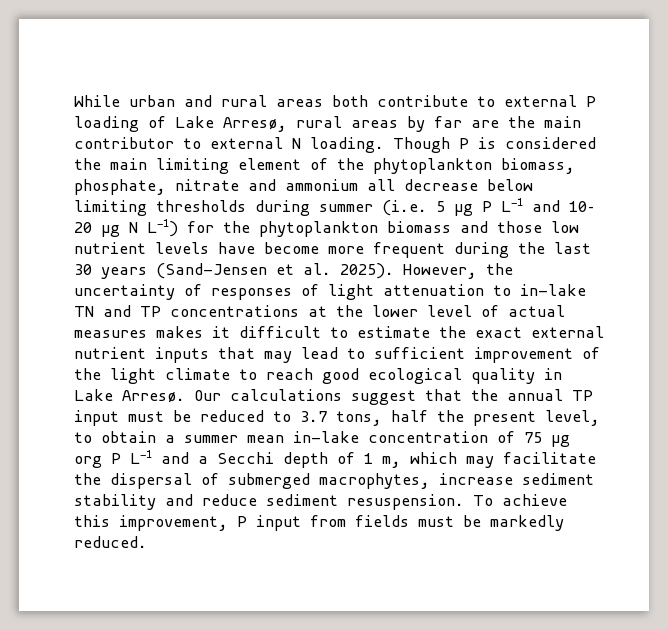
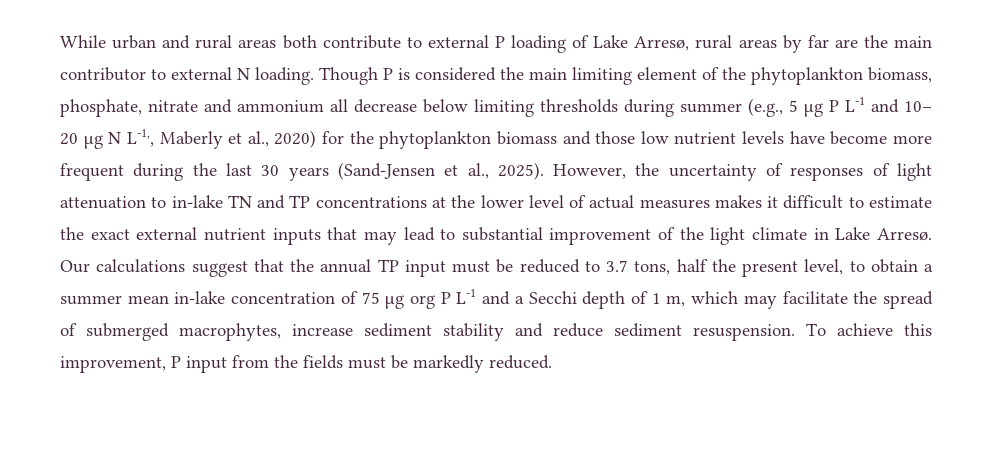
- Though P is considered the main limiting element of the phytoplankton biomass, phosphate, nitrate and ammonium all decrease below limiting thresholds during summer (i.e. 5 µg P L-1 and 10– 20 µg N L-1) for the phytoplankton biomass and those low nutrient levels have become more frequent during the last 30 years (Sand-Jensen et al. 2025).
+ Though P is considered the main limiting element of the phytoplankton biomass, phosphate, nitrate and ammonium all decrease below limiting thresholds during summer (e.g., 5 µg P L-1 and 10– 20 µg N L-1,, Maberly et al., 2020) for the phytoplankton biomass and those low nutrient levels have become more frequent during the last 30 years (Sand-Jensen et al., 2025).
- However, the uncertainty of responses of light attenuation to in-lake TN and TP concentrations at the lower level of actual measures makes it difficult to estimate the exact external nutrient inputs that may lead to sufficient improvement of the light climate to reach good ecological quality in Lake Arresø.
+ However, the uncertainty of responses of light attenuation to in-lake TN and TP concentrations at the lower level of actual measures makes it difficult to estimate the exact external nutrient inputs that may lead to substantial improvement of the light climate in Lake Arresø.
- Our calculations suggest that the annual TP input must be reduced to 3.7 tons, half the present level, to obtain a summer mean in-lake concentration of 75 µg org P L-1 and a Secchi depth of 1 m, which may facilitate the dispersal of submerged macrophytes, increase sediment stability and reduce sediment resuspension.
+ Our calculations suggest that the annual TP input must be reduced to 3.7 tons, half the present level, to obtain a summer mean in-lake concentration of 75 µg org P L-1 and a Secchi depth of 1 m, which may facilitate the spread of submerged macrophytes, increase sediment stability and reduce sediment resuspension.
- To achieve this improvement, P input from fields must be markedly reduced.
+ To achieve this improvement, P input from the fields must be markedly reduced.

